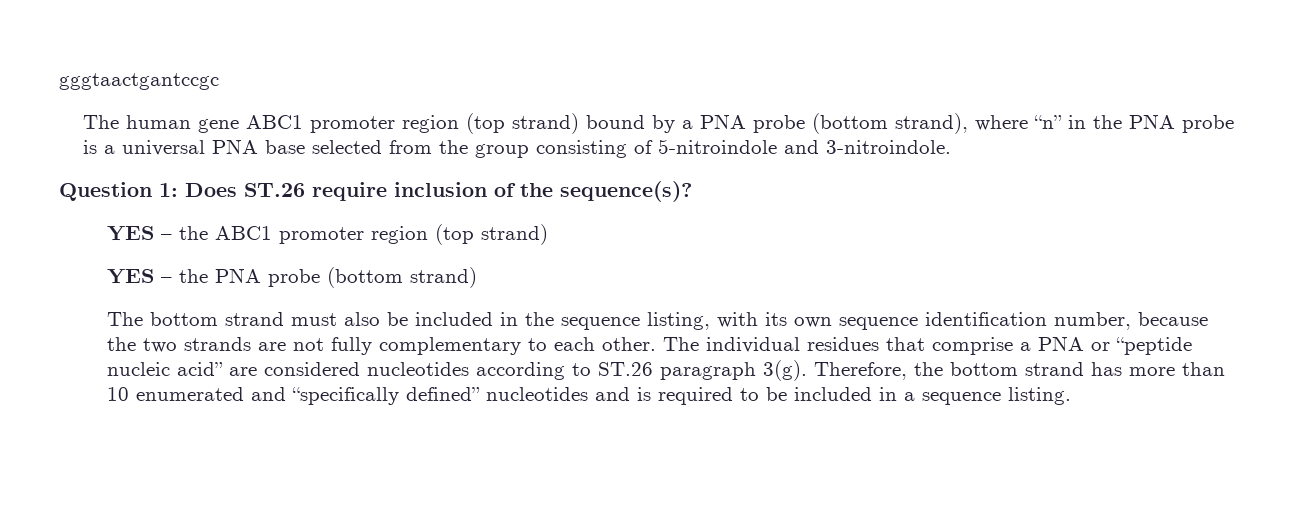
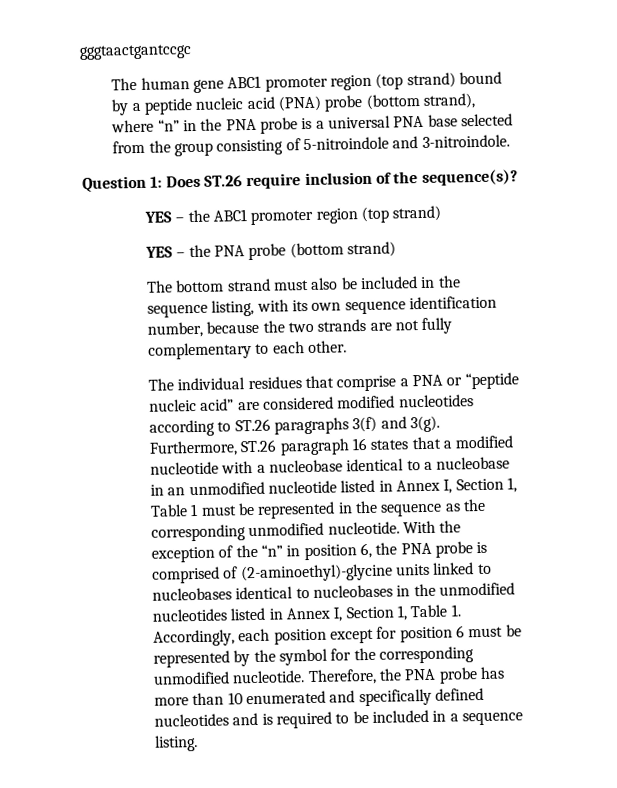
- The human gene ABC1 promoter region (top strand) bound by a PNA probe (bottom strand), where “n” in the PNA probe is a universal PNA base selected from the group consisting of 5-nitroindole and 3-nitroindole.
+ The human gene ABC1 promoter region (top strand) bound by a peptide nucleic acid (PNA) probe (bottom strand), where “n” in the PNA probe is a universal PNA base selected from the group consisting of 5-nitroindole and 3-nitroindole.
- The bottom strand must also be included in the sequence listing, with its own sequence identification number, because the two strands are not fully complementary to each other. The individual residues that comprise a PNA or “peptide nucleic acid” are considered nucleotides according to ST.26 paragraph 3(g). Therefore, the bottom strand has more than 10 enumerated and “specifically defined” nucleotides and is required to be included in a sequence listing.
+ The bottom strand must also be included in the sequence listing, with its own sequence identification number, because the two strands are not fully complementary to each other.
+ The individual residues that comprise a PNA or “peptide nucleic acid” are considered modified nucleotides according to ST.26 paragraphs 3(f) and 3(g). Furthermore, ST.26 paragraph 16 states that a modified nucleotide with a nucleobase identical to a nucleobase in an unmodified nucleotide listed in Annex I, Section 1, Table 1 must be represented in the sequence as the corresponding unmodified nucleotide. With the exception of the “n” in position 6, the PNA probe is comprised of (2-aminoethyl)-glycine units linked to nucleobases identical to nucleobases in the unmodified nucleotides listed in Annex I, Section 1, Table 1. Accordingly, each position except for position 6 must be represented by the symbol for the corresponding unmodified nucleotide. Therefore, the PNA probe has more than 10 enumerated and specifically defined nucleotides and is required to be included in a sequence listing.

